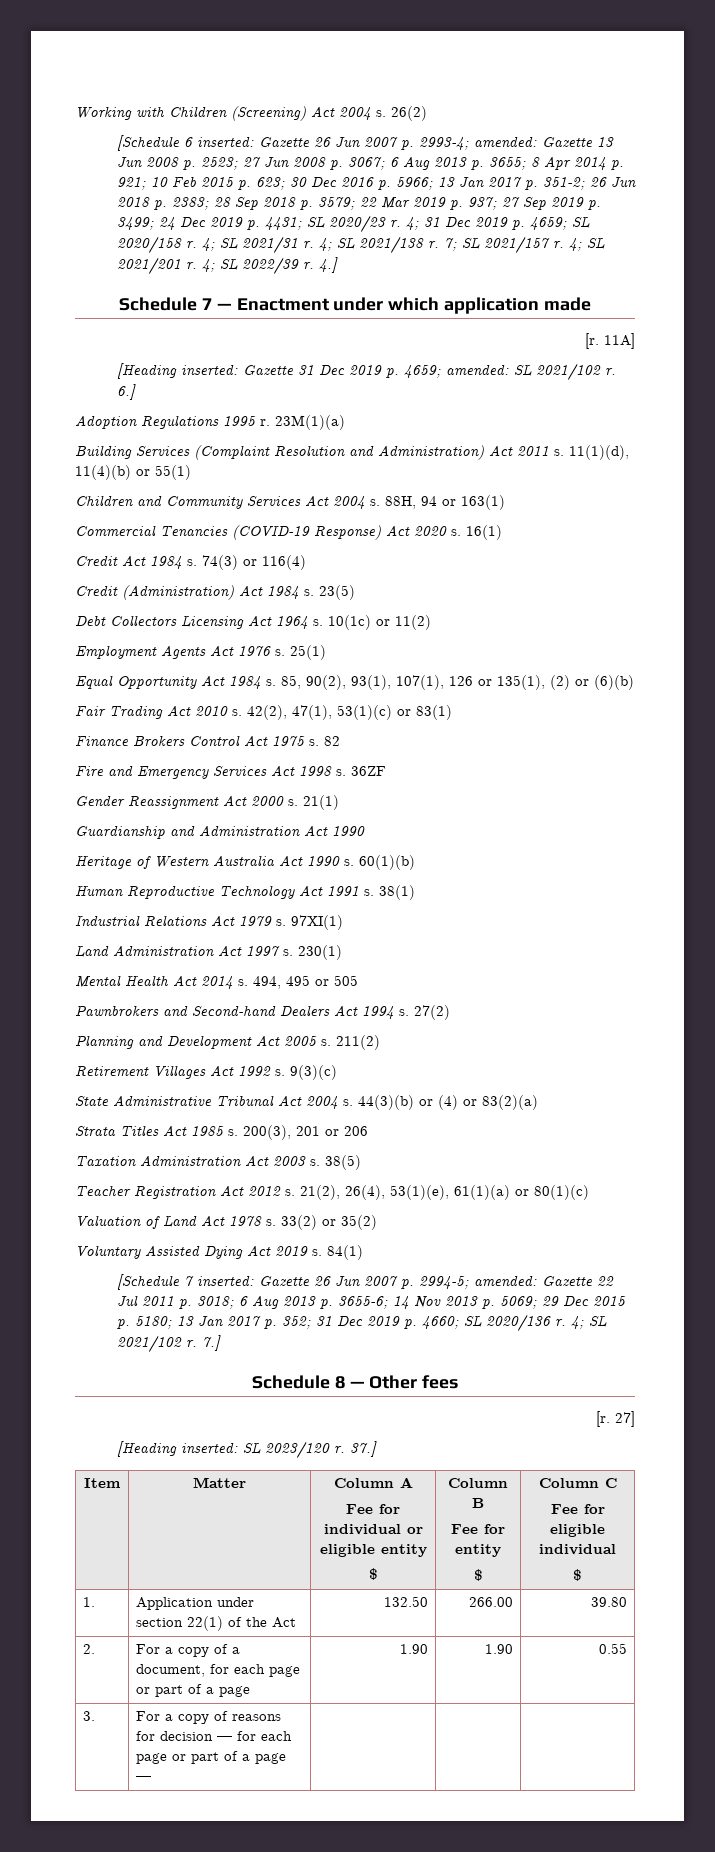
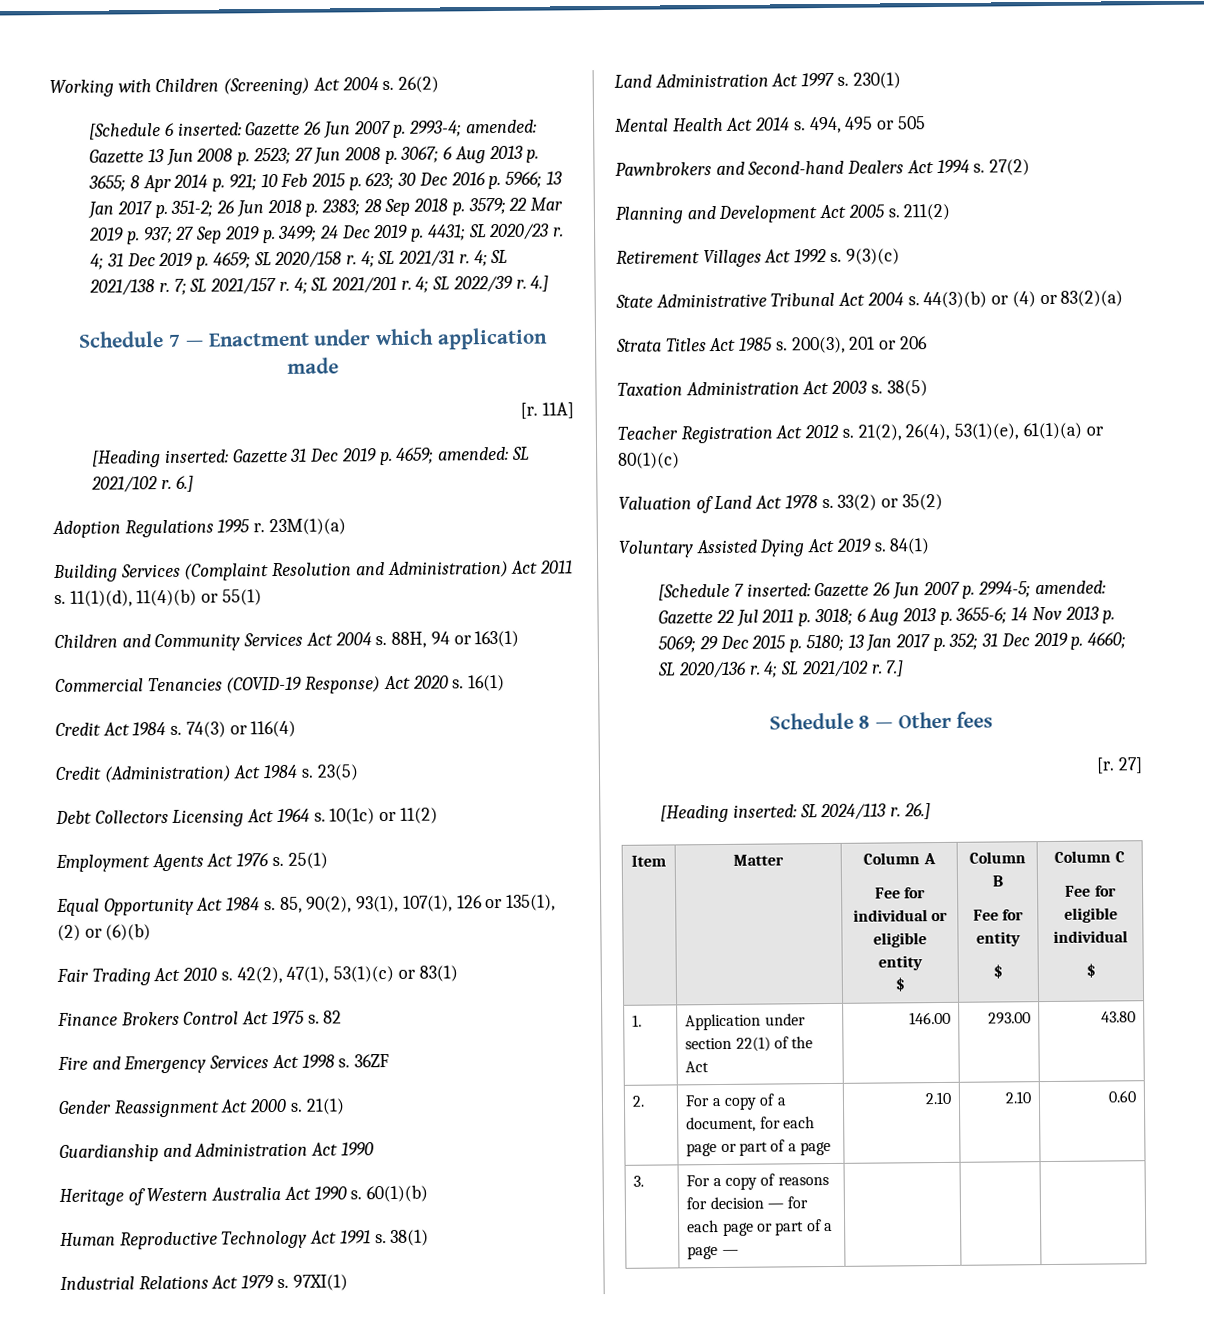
- [Heading inserted: SL 2023/120 r. 37.]
+ [Heading inserted: SL 2024/113 r. 26.]
- 1. | Application under section 22(1) of the Act | 132.50 | 266.00 | 39.80
+ 1. | Application under section 22(1) of the Act | 146.00 | 293.00 | 43.80
- 2. | For a copy of a document, for each page or part of a page | 1.90 | 1.90 | 0.55
+ 2. | For a copy of a document, for each page or part of a page | 2.10 | 2.10 | 0.60

